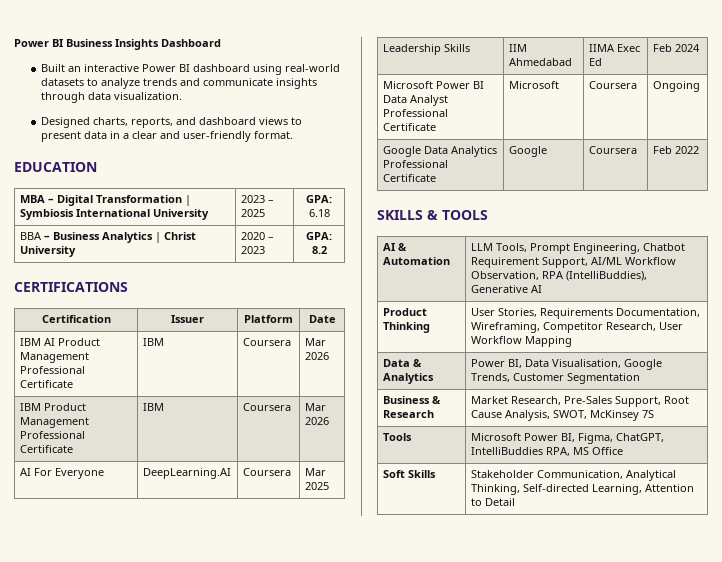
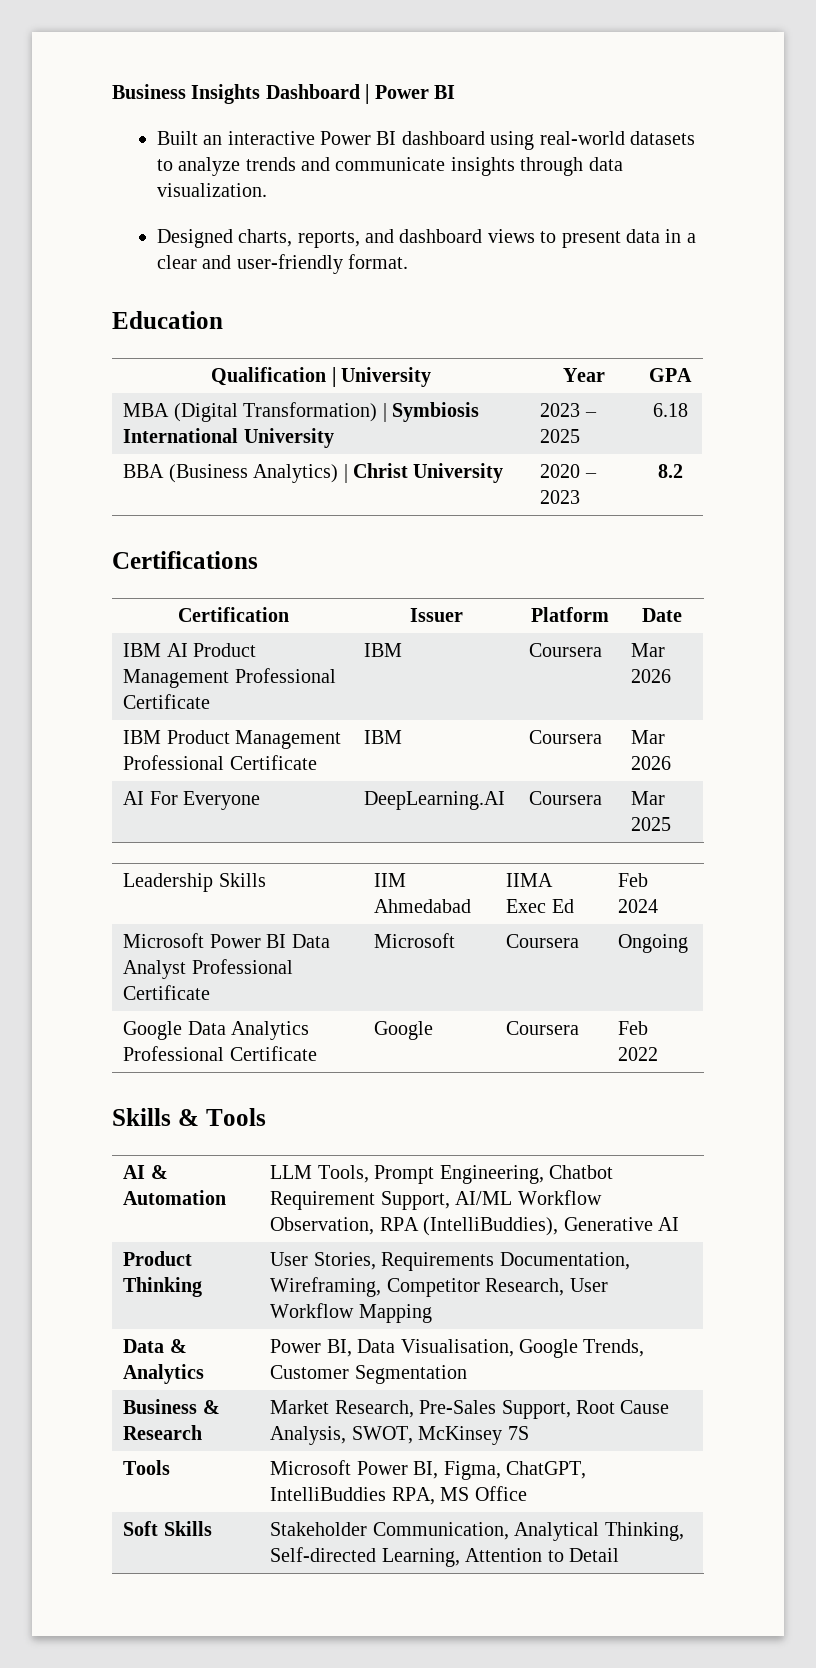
- Power BI Business Insights Dashboard
+ Business Insights Dashboard | Power BI
- EDUCATION
- MBA – Digital Transformation | Symbiosis International University | 2023 – 2025 | GPA: 6.18
+ Education
+ Qualification | University | Year | GPA
+ MBA (Digital Transformation) | Symbiosis International University | 2023 – 2025 | 6.18
- BBA – Business Analytics | Christ University | 2020 – 2023 | GPA: 8.2
+ BBA (Business Analytics) | Christ University | 2020 – 2023 | 8.2
- CERTIFICATIONS
+ Certifications
- SKILLS & TOOLS
+ Skills & Tools

